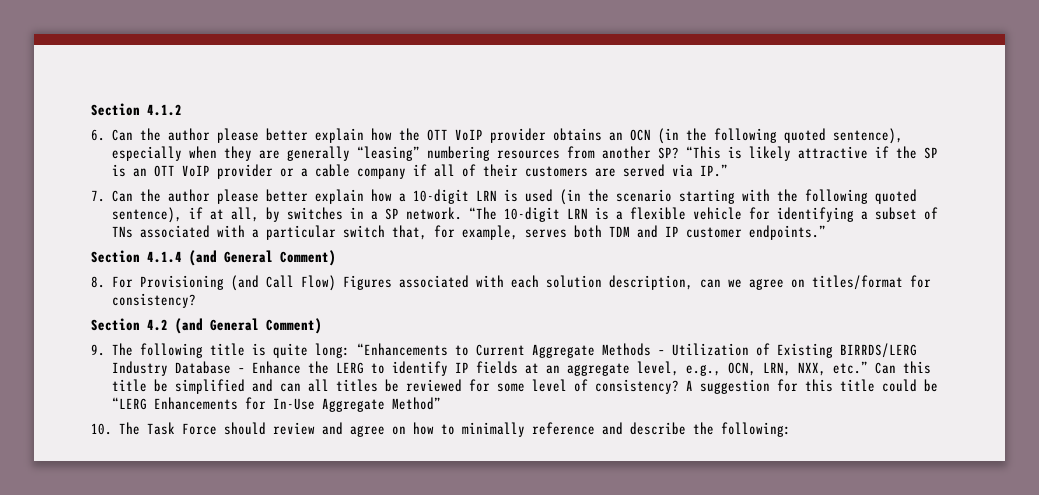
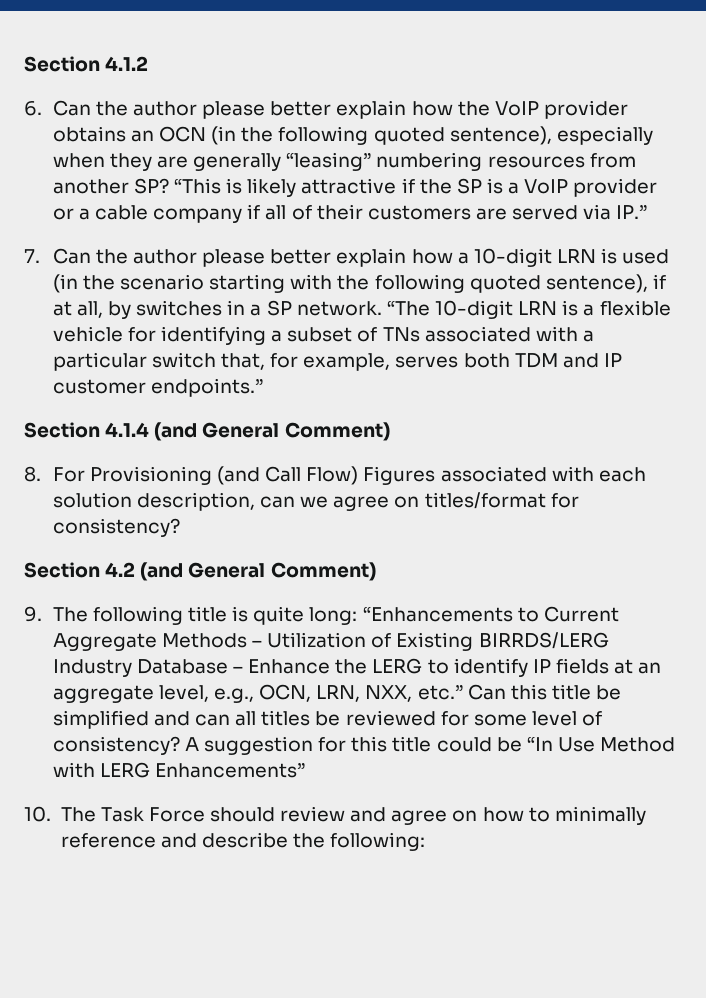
- 6. Can the author please better explain how the OTT VoIP provider obtains an OCN (in the following quoted sentence), especially when they are generally “leasing” numbering resources from another SP?
+ 6. Can the author please better explain how the VoIP provider obtains an OCN (in the following quoted sentence), especially when they are generally “leasing” numbering resources from another SP?
- “This is likely attractive if the SP is an OTT VoIP provider or a cable company if all of their customers are served via IP.”
+ “This is likely attractive if the SP is a VoIP provider or a cable company if all of their customers are served via IP.”
- A suggestion for this title could be “LERG Enhancements for In-Use Aggregate Method”
+ A suggestion for this title could be “In Use Method with LERG Enhancements”

